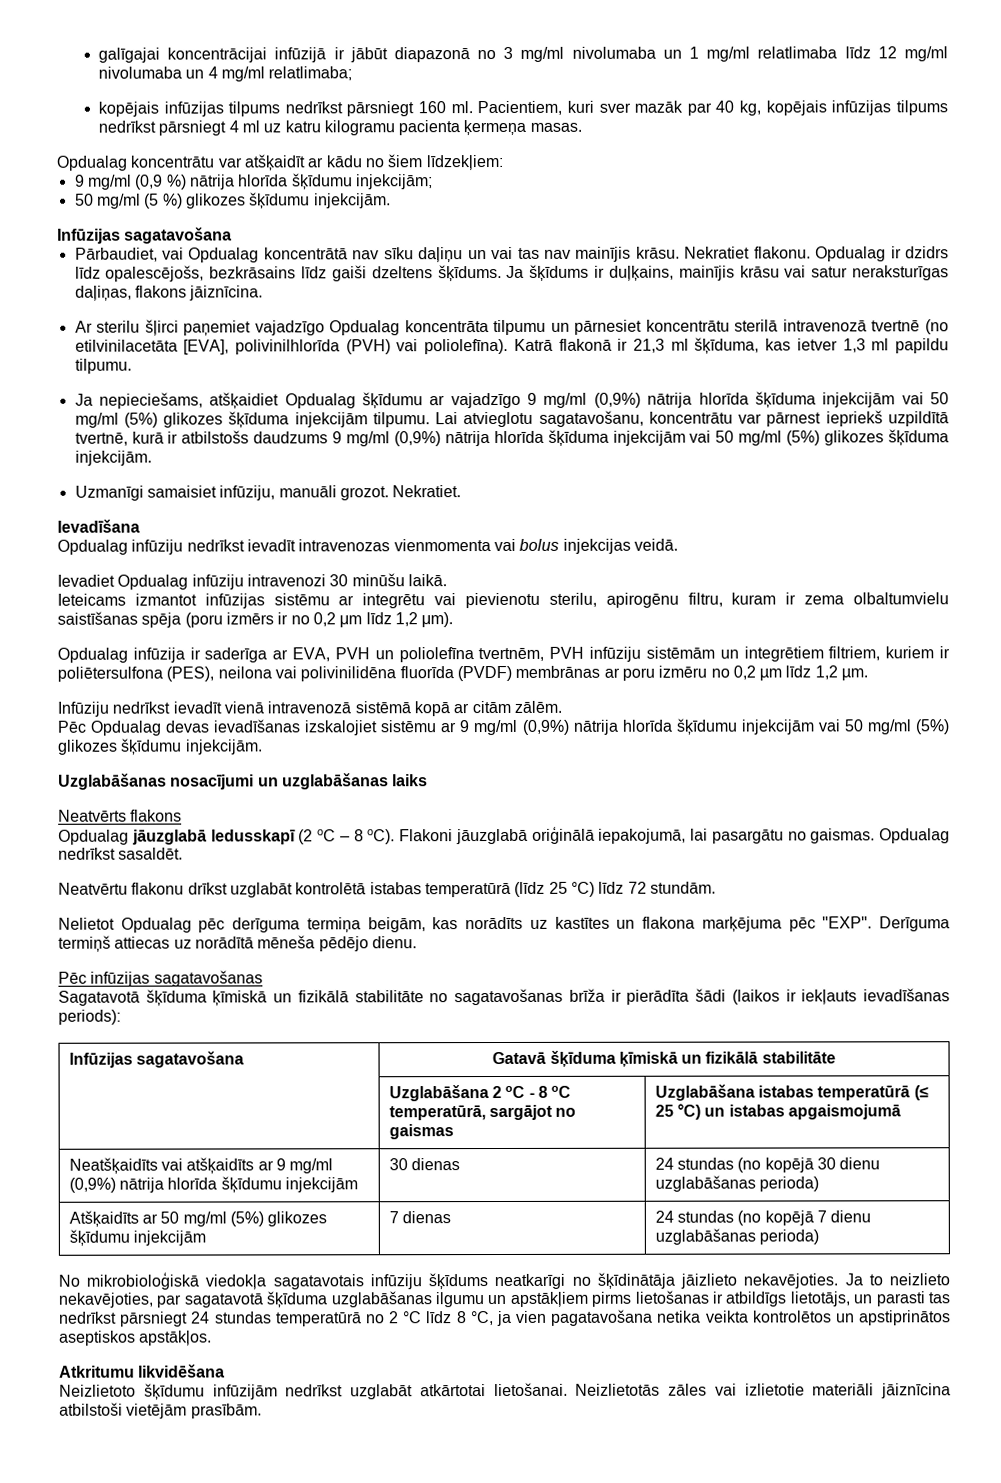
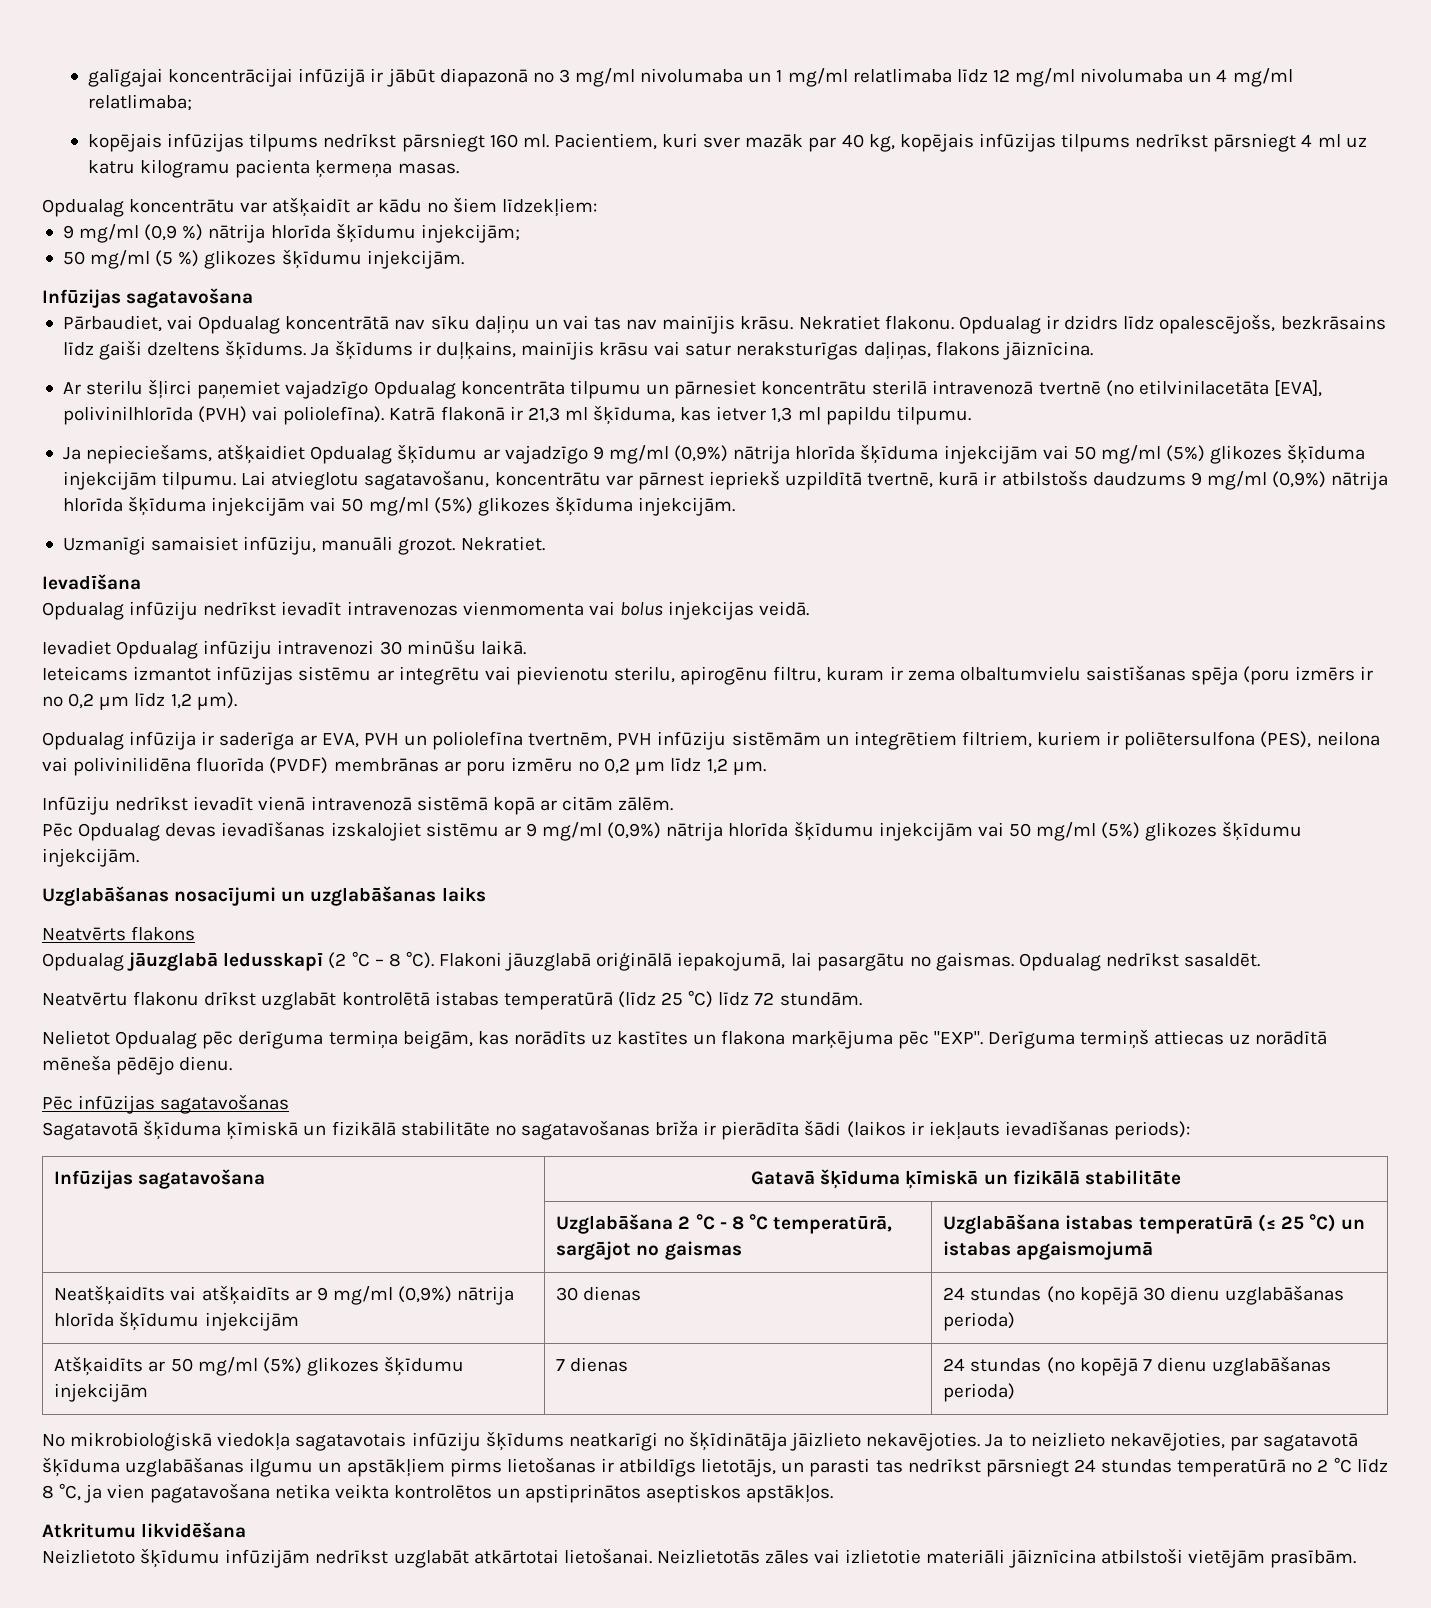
- Opdualag jāuzglabā ledusskapī (2 oC – 8 oC).
+ Opdualag jāuzglabā ledusskapī (2 °C – 8 °C).
- | Uzglabāšana 2 oC - 8 oC temperatūrā, sargājot no gaismas | Uzglabāšana istabas temperatūrā (≤ 25 °C) un istabas apgaismojumā
+ | Uzglabāšana 2 °C - 8 °C temperatūrā, sargājot no gaismas | Uzglabāšana istabas temperatūrā (≤ 25 °C) un istabas apgaismojumā

